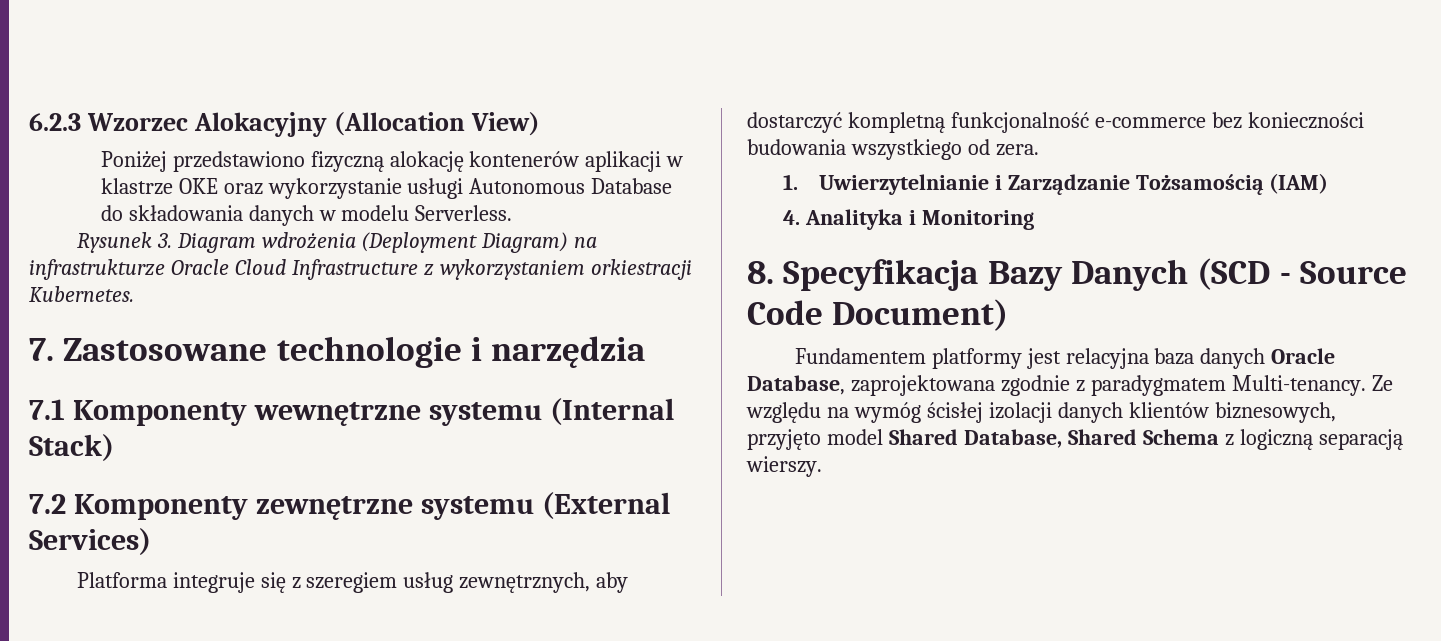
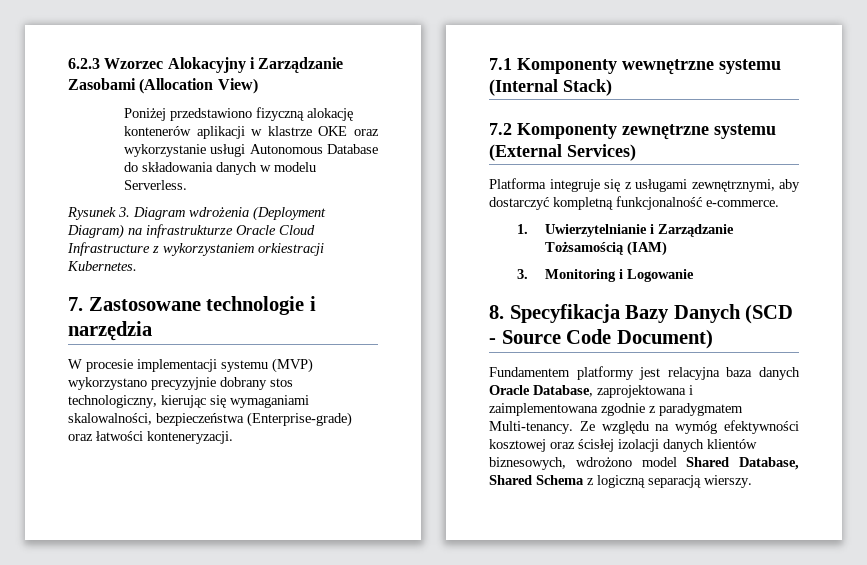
- 6.2.3 Wzorzec Alokacyjny (Allocation View)
+ 6.2.3 Wzorzec Alokacyjny i Zarządzanie Zasobami (Allocation View)
+ W procesie implementacji systemu (MVP) wykorzystano precyzyjnie dobrany stos technologiczny, kierując się wymaganiami skalowalności, bezpieczeństwa (Enterprise-grade) oraz łatwości konteneryzacji.
- Platforma integruje się z szeregiem usług zewnętrznych, aby dostarczyć kompletną funkcjonalność e-commerce bez konieczności budowania wszystkiego od zera.
+ Platforma integruje się z usługami zewnętrznymi, aby dostarczyć kompletną funkcjonalność e-commerce.
- 4. Analityka i Monitoring
+ 3. Monitoring i Logowanie
- Fundamentem platformy jest relacyjna baza danych Oracle Database, zaprojektowana zgodnie z paradygmatem Multi-tenancy.
+ Fundamentem platformy jest relacyjna baza danych Oracle Database, zaprojektowana i zaimplementowana zgodnie z paradygmatem Multi-tenancy.
- Ze względu na wymóg ścisłej izolacji danych klientów biznesowych, przyjęto model Shared Database, Shared Schema z logiczną separacją wierszy.
+ Ze względu na wymóg efektywności kosztowej oraz ścisłej izolacji danych klientów biznesowych, wdrożono model Shared Database, Shared Schema z logiczną separacją wierszy.

